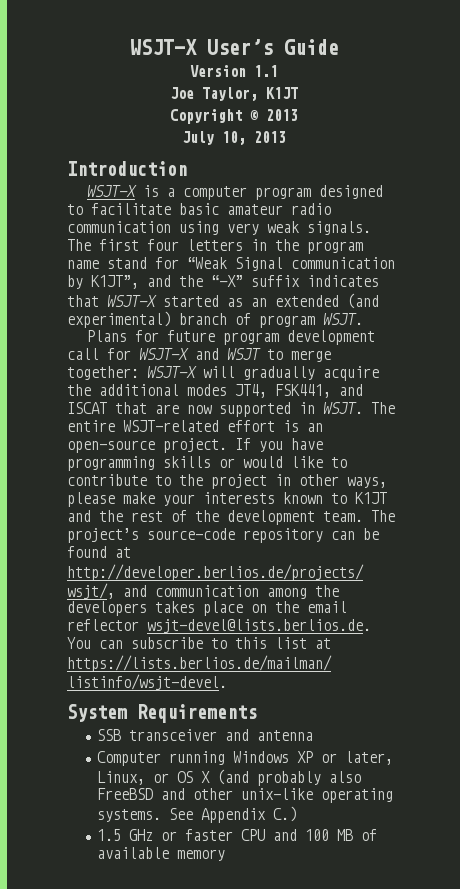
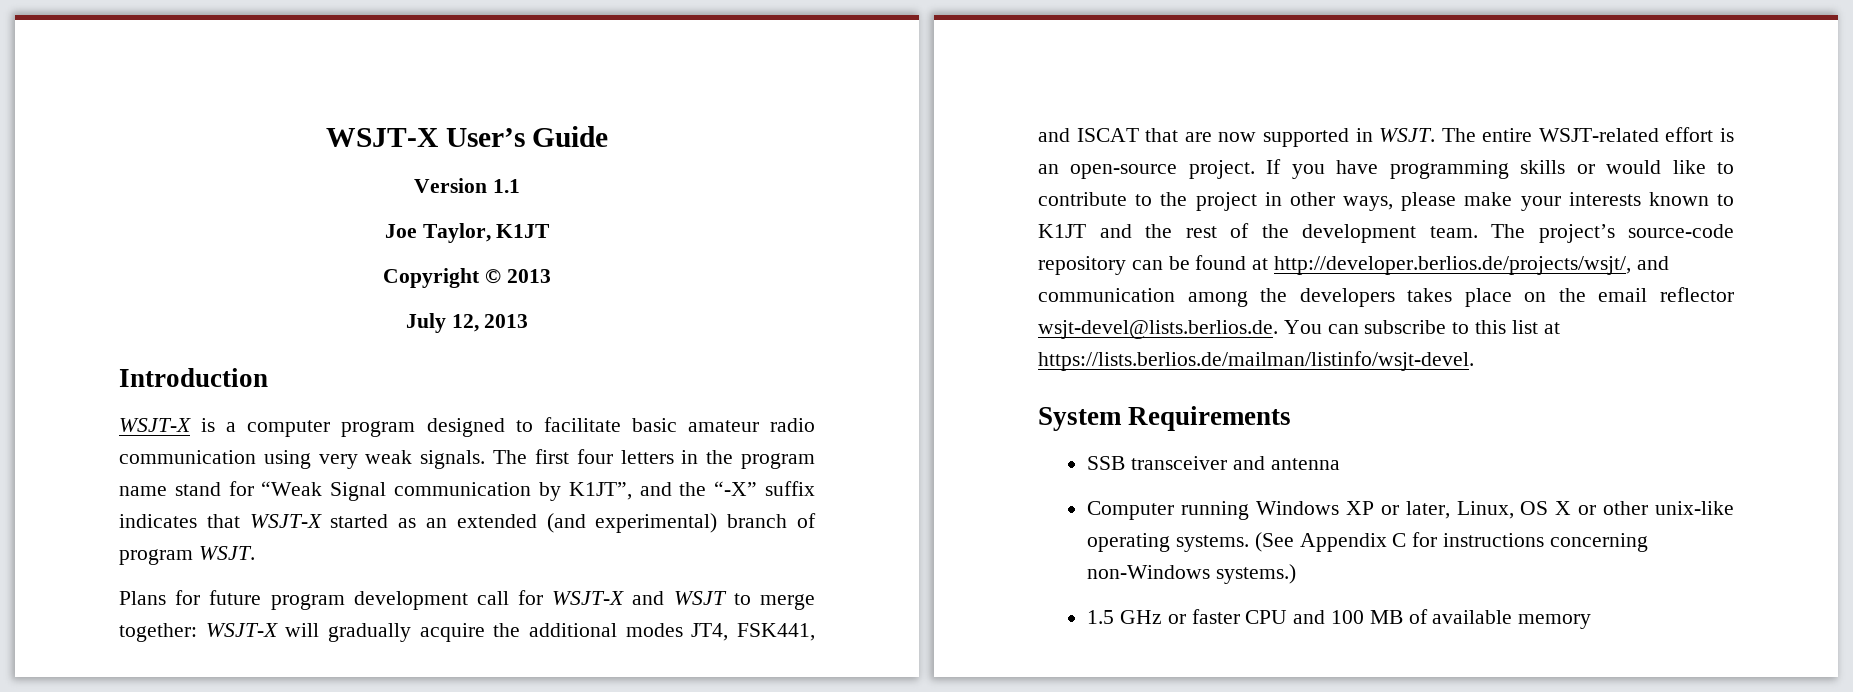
- July 10, 2013
+ July 12, 2013
- Computer running Windows XP or later, Linux, or OS X (and probably also FreeBSD and other unix-like operating systems. See Appendix C.)
+ Computer running Windows XP or later, Linux, OS X or other unix-like operating systems. (See Appendix C for instructions concerning non-Windows systems.)

